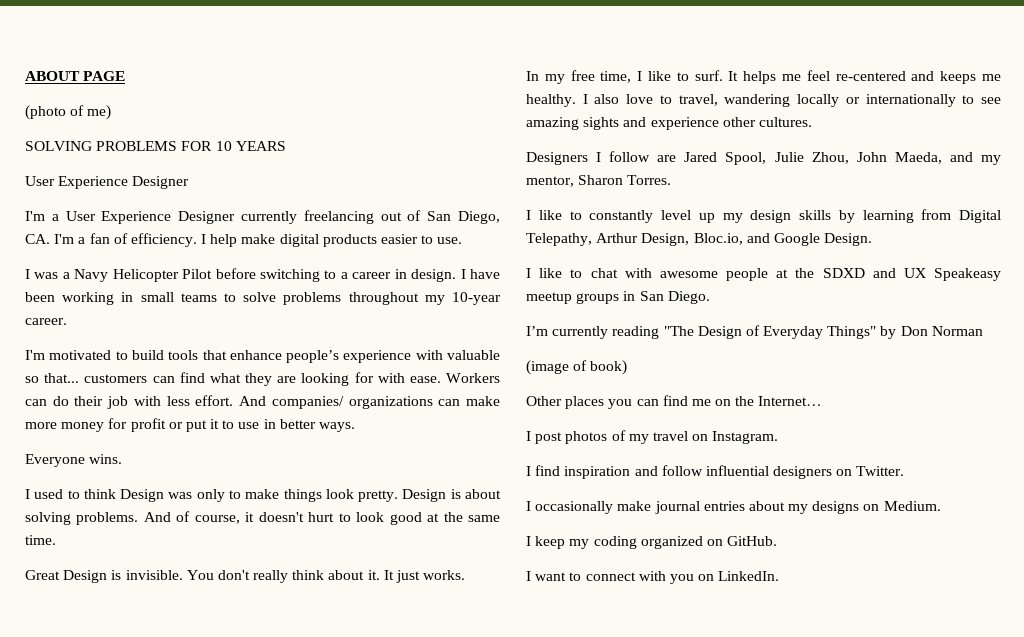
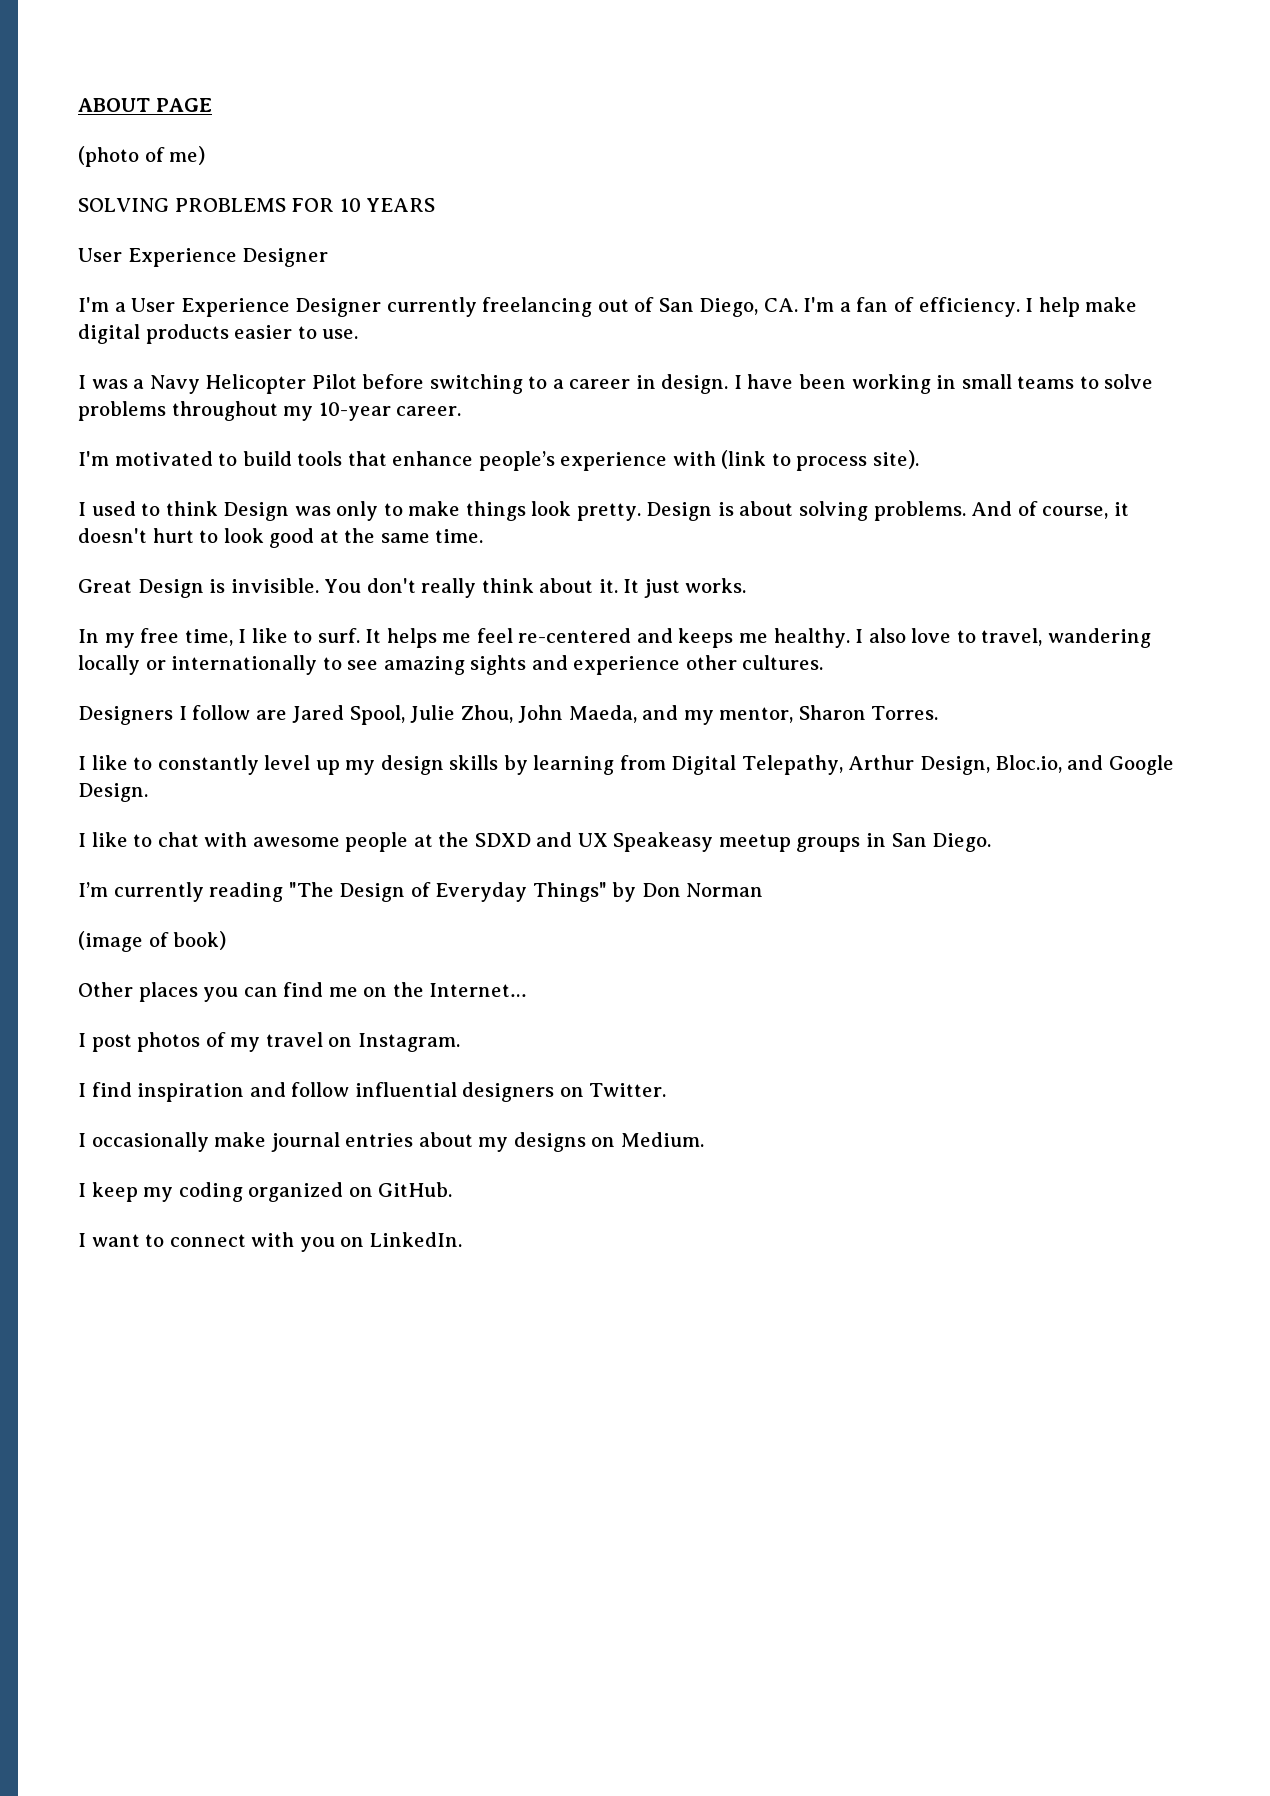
- I'm motivated to build tools that enhance people’s experience with valuable so that... customers can find what they are looking for with ease. Workers can do their job with less effort. And companies/ organizations can make more money for profit or put it to use in better ways.
- Everyone wins.
+ I'm motivated to build tools that enhance people’s experience with (link to process site).

